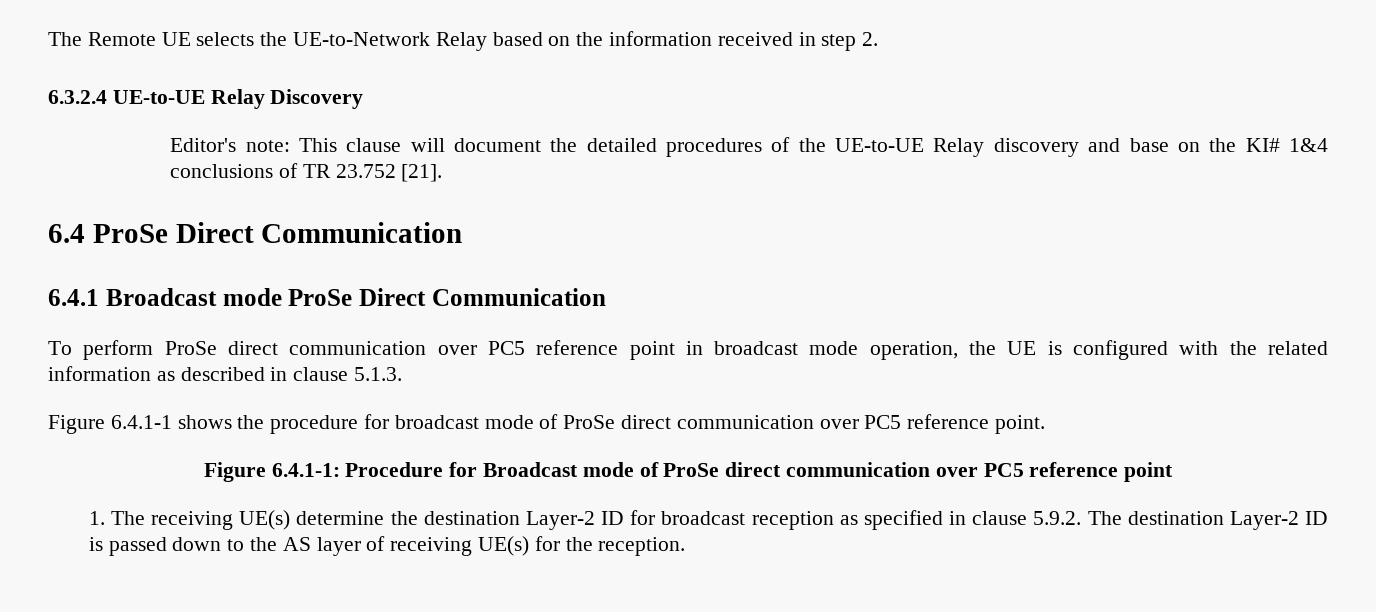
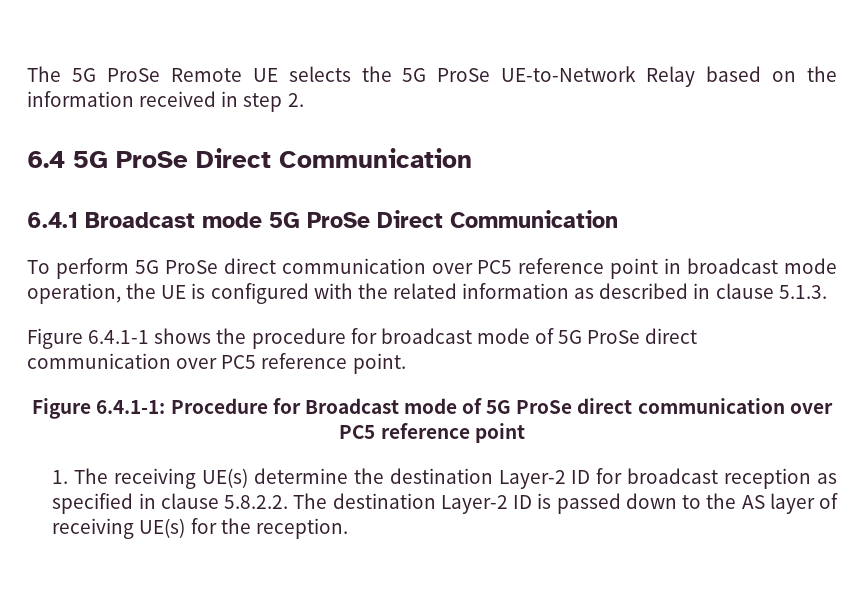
- The Remote UE selects the UE-to-Network Relay based on the information received in step 2.
+ The 5G ProSe Remote UE selects the 5G ProSe UE-to-Network Relay based on the information received in step 2.
- 6.3.2.4 UE-to-UE Relay Discovery
- Editor's note: This clause will document the detailed procedures of the UE-to-UE Relay discovery and base on the KI# 1&4 conclusions of TR 23.752 [21].
- 6.4 ProSe Direct Communication
+ 6.4 5G ProSe Direct Communication
- 6.4.1 Broadcast mode ProSe Direct Communication
+ 6.4.1 Broadcast mode 5G ProSe Direct Communication
- To perform ProSe direct communication over PC5 reference point in broadcast mode operation, the UE is configured with the related information as described in clause 5.1.3.
+ To perform 5G ProSe direct communication over PC5 reference point in broadcast mode operation, the UE is configured with the related information as described in clause 5.1.3.
- Figure 6.4.1-1 shows the procedure for broadcast mode of ProSe direct communication over PC5 reference point.
+ Figure 6.4.1-1 shows the procedure for broadcast mode of 5G ProSe direct communication over PC5 reference point.
- Figure 6.4.1-1: Procedure for Broadcast mode of ProSe direct communication over PC5 reference point
+ Figure 6.4.1-1: Procedure for Broadcast mode of 5G ProSe direct communication over PC5 reference point
- 1. The receiving UE(s) determine the destination Layer-2 ID for broadcast reception as specified in clause 5.9.2. The destination Layer-2 ID is passed down to the AS layer of receiving UE(s) for the reception.
+ 1. The receiving UE(s) determine the destination Layer-2 ID for broadcast reception as specified in clause 5.8.2.2. The destination Layer-2 ID is passed down to the AS layer of receiving UE(s) for the reception.

